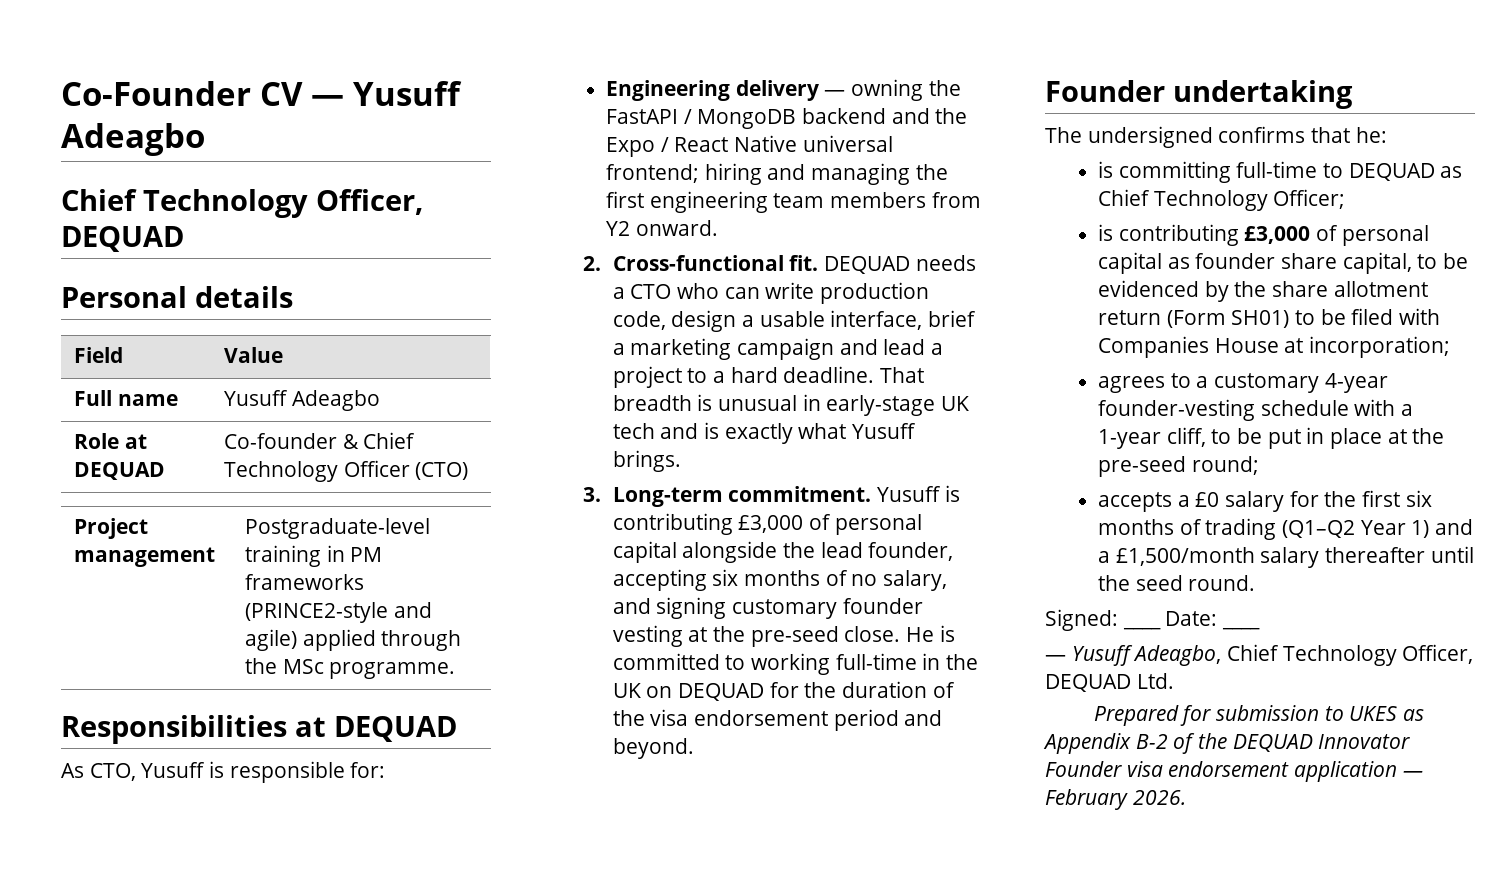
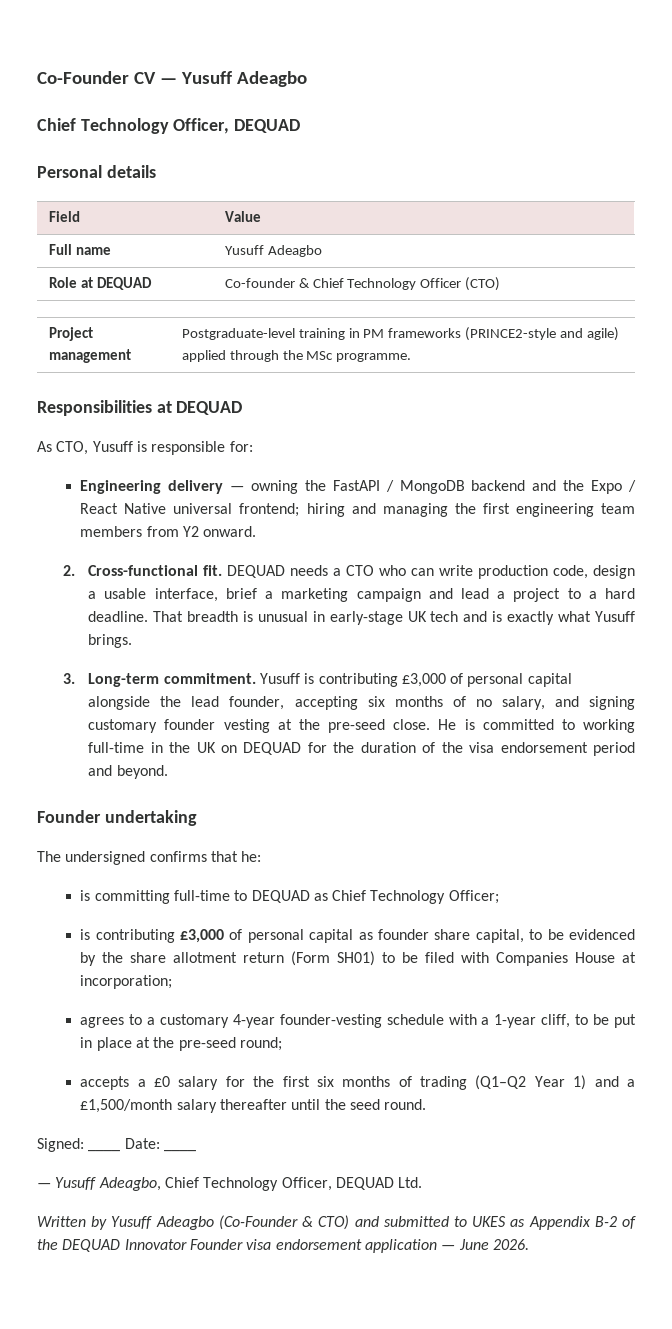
- Prepared for submission to UKES as Appendix B-2 of the DEQUAD Innovator Founder visa endorsement application — February 2026.
+ Written by Yusuff Adeagbo (Co-Founder & CTO) and submitted to UKES as Appendix B-2 of the DEQUAD Innovator Founder visa endorsement application — June 2026.

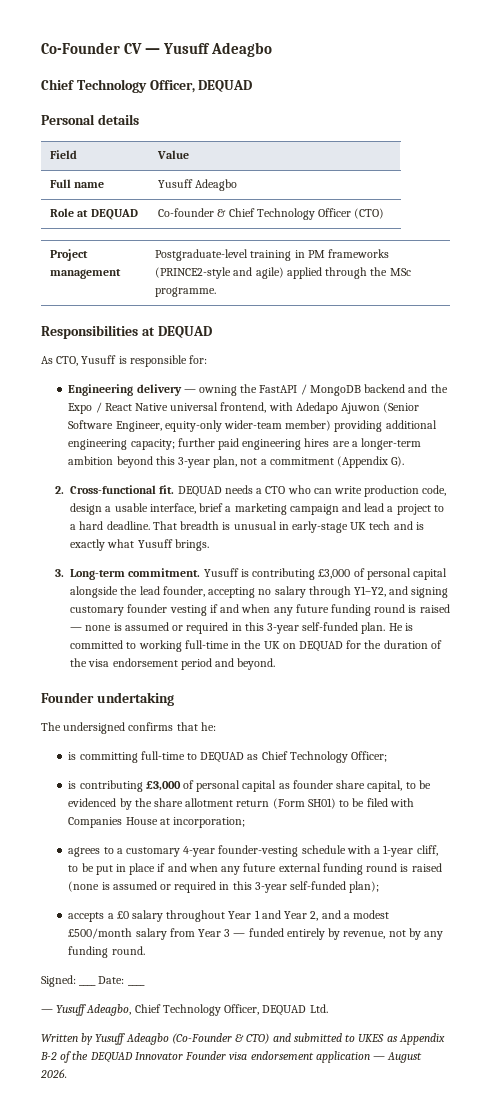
- Engineering delivery — owning the FastAPI / MongoDB backend and the Expo / React Native universal frontend; hiring and managing the first engineering team members from Y2 onward.
+ Engineering delivery — owning the FastAPI / MongoDB backend and the Expo / React Native universal frontend, with Adedapo Ajuwon (Senior Software Engineer, equity-only wider-team member) providing additional engineering capacity; further paid engineering hires are a longer-term ambition beyond this 3-year plan, not a commitment (Appendix G).
- Yusuff is contributing £3,000 of personal capital alongside the lead founder, accepting six months of no salary, and signing customary founder vesting at the pre-seed close.
+ Yusuff is contributing £3,000 of personal capital alongside the lead founder, accepting no salary through Y1–Y2, and signing customary founder vesting if and when any future funding round is raised — none is assumed or required in this 3-year self-funded plan.
- agrees to a customary 4-year founder-vesting schedule with a 1-year cliff, to be put in place at the pre-seed round;
- accepts a £0 salary for the first six months of trading (Q1–Q2 Year 1) and a £1,500/month salary thereafter until the seed round.
+ agrees to a customary 4-year founder-vesting schedule with a 1-year cliff, to be put in place if and when any future external funding round is raised (none is assumed or required in this 3-year self-funded plan);
+ accepts a £0 salary throughout Year 1 and Year 2, and a modest £500/month salary from Year 3 — funded entirely by revenue, not by any funding round.
- Written by Yusuff Adeagbo (Co-Founder & CTO) and submitted to UKES as Appendix B-2 of the DEQUAD Innovator Founder visa endorsement application — June 2026.
+ Written by Yusuff Adeagbo (Co-Founder & CTO) and submitted to UKES as Appendix B-2 of the DEQUAD Innovator Founder visa endorsement application — August 2026.

